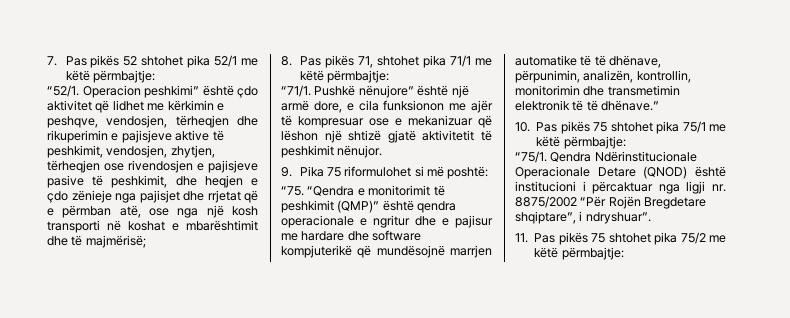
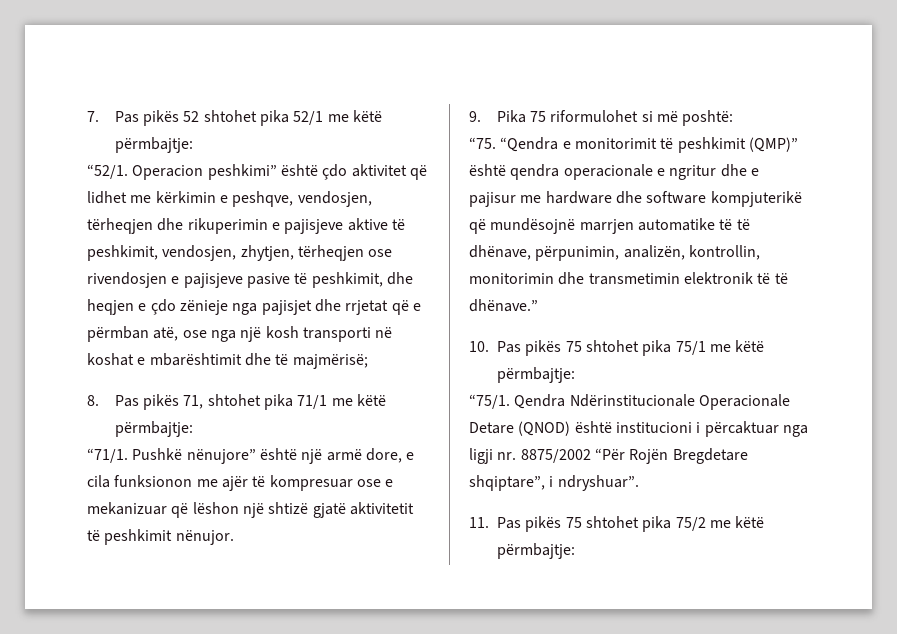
- “75. “Qendra e monitorimit të peshkimit (QMP)” është qendra operacionale e ngritur dhe e pajisur me hardare dhe software kompjuterikë që mundësojnë marrjen automatike të të dhënave, përpunimin, analizën, kontrollin, monitorimin dhe transmetimin elektronik të të dhënave.”
+ “75. “Qendra e monitorimit të peshkimit (QMP)” është qendra operacionale e ngritur dhe e pajisur me hardware dhe software kompjuterikë që mundësojnë marrjen automatike të të dhënave, përpunimin, analizën, kontrollin, monitorimin dhe transmetimin elektronik të të dhënave.”

